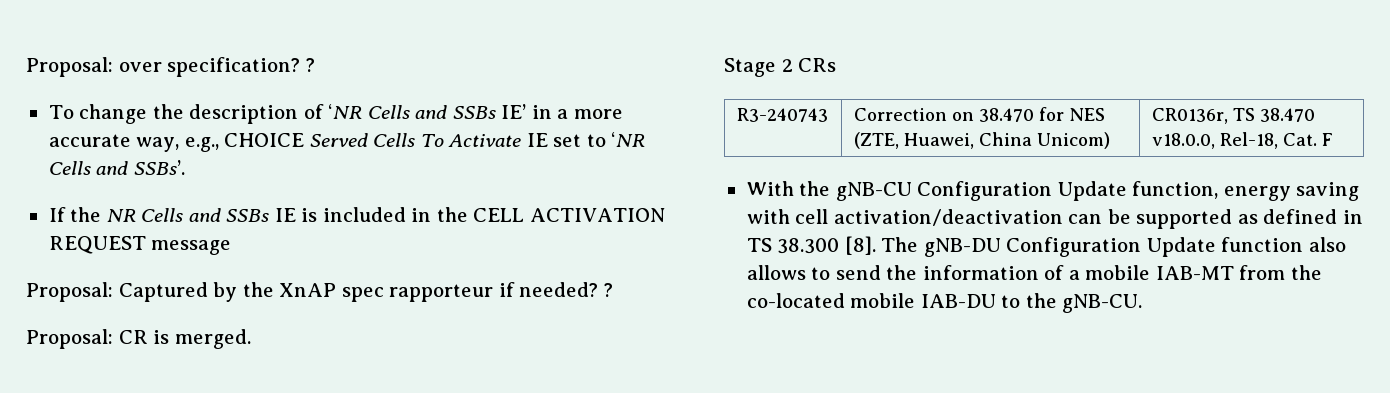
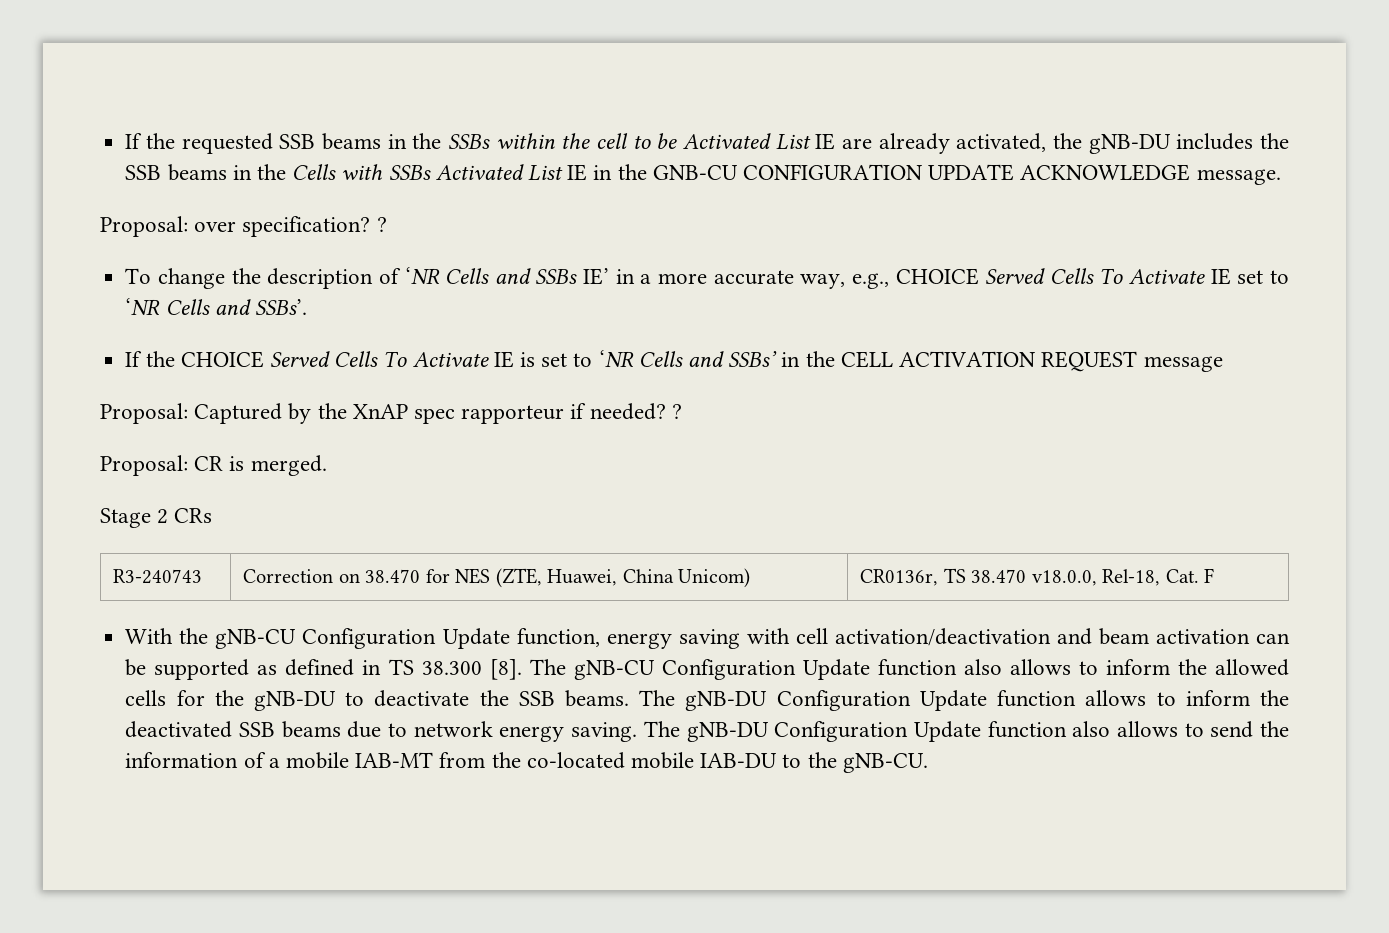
+ If the requested SSB beams in the SSBs within the cell to be Activated List IE are already activated, the gNB-DU includes the SSB beams in the Cells with SSBs Activated List IE in the GNB-CU CONFIGURATION UPDATE ACKNOWLEDGE message.
- If the NR Cells and SSBs IE is included in the CELL ACTIVATION REQUEST message
+ If the CHOICE Served Cells To Activate IE is set to ‘NR Cells and SSBs’ in the CELL ACTIVATION REQUEST message
- With the gNB-CU Configuration Update function, energy saving with cell activation/deactivation can be supported as defined in TS 38.300 [8].
+ With the gNB-CU Configuration Update function, energy saving with cell activation/deactivation and beam activation can be supported as defined in TS 38.300 [8].
- The gNB-DU Configuration Update function also allows to send the information of a mobile IAB-MT from the co-located mobile IAB-DU to the gNB-CU.
+ The gNB-CU Configuration Update function also allows to inform the allowed cells for the gNB-DU to deactivate the SSB beams. The gNB-DU Configuration Update function allows to inform the deactivated SSB beams due to network energy saving. The gNB-DU Configuration Update function also allows to send the information of a mobile IAB-MT from the co-located mobile IAB-DU to the gNB-CU.

